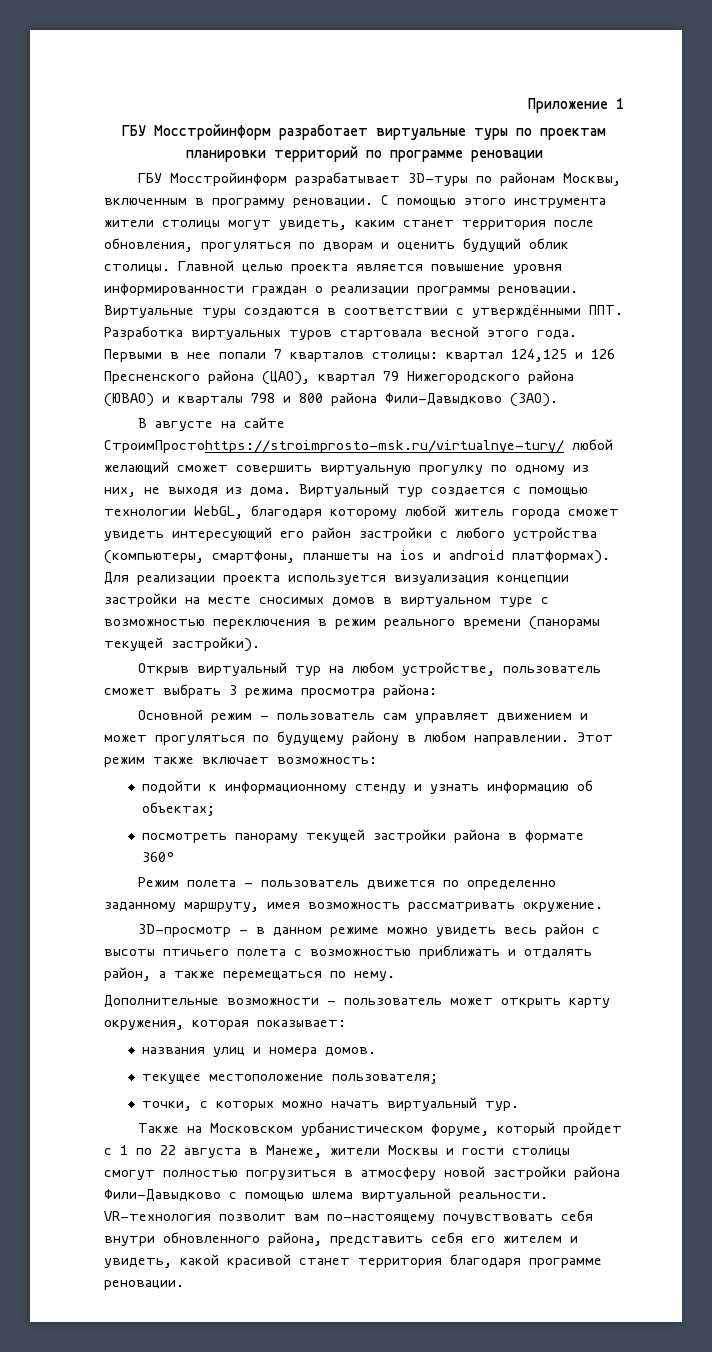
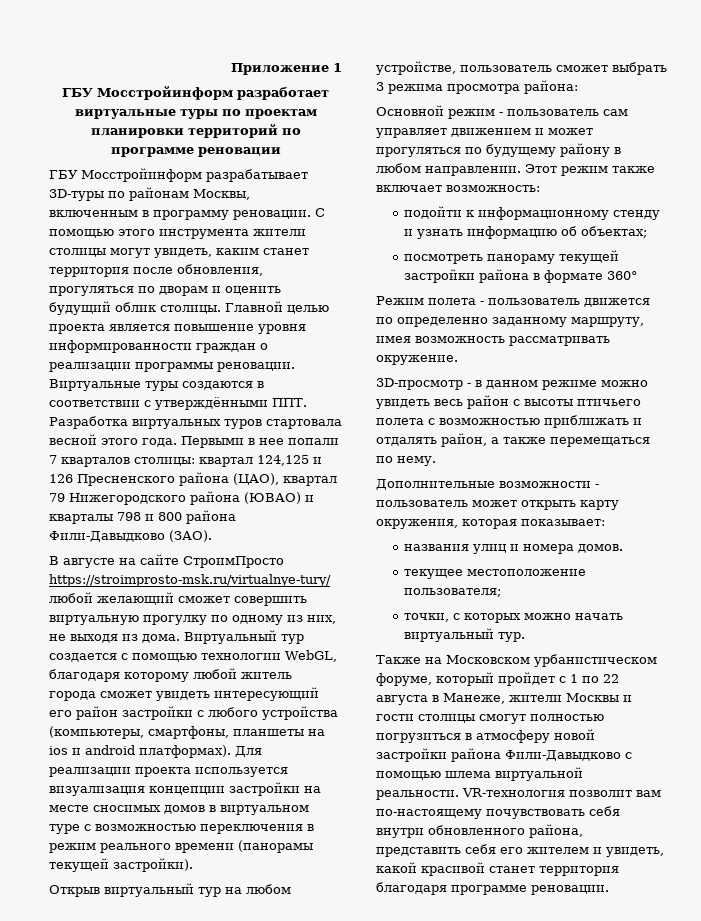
- В августе на сайте СтроимПростоhttps://stroimprosto-msk.ru/virtualnye-tury/ любой желающий сможет совершить виртуальную прогулку по одному из них, не выходя из дома.
+ В августе на сайте СтроимПросто https://stroimprosto-msk.ru/virtualnye-tury/ любой желающий сможет совершить виртуальную прогулку по одному из них, не выходя из дома.

